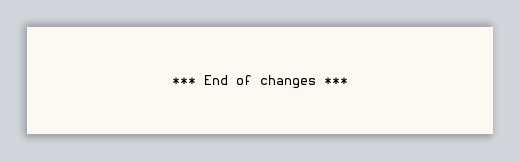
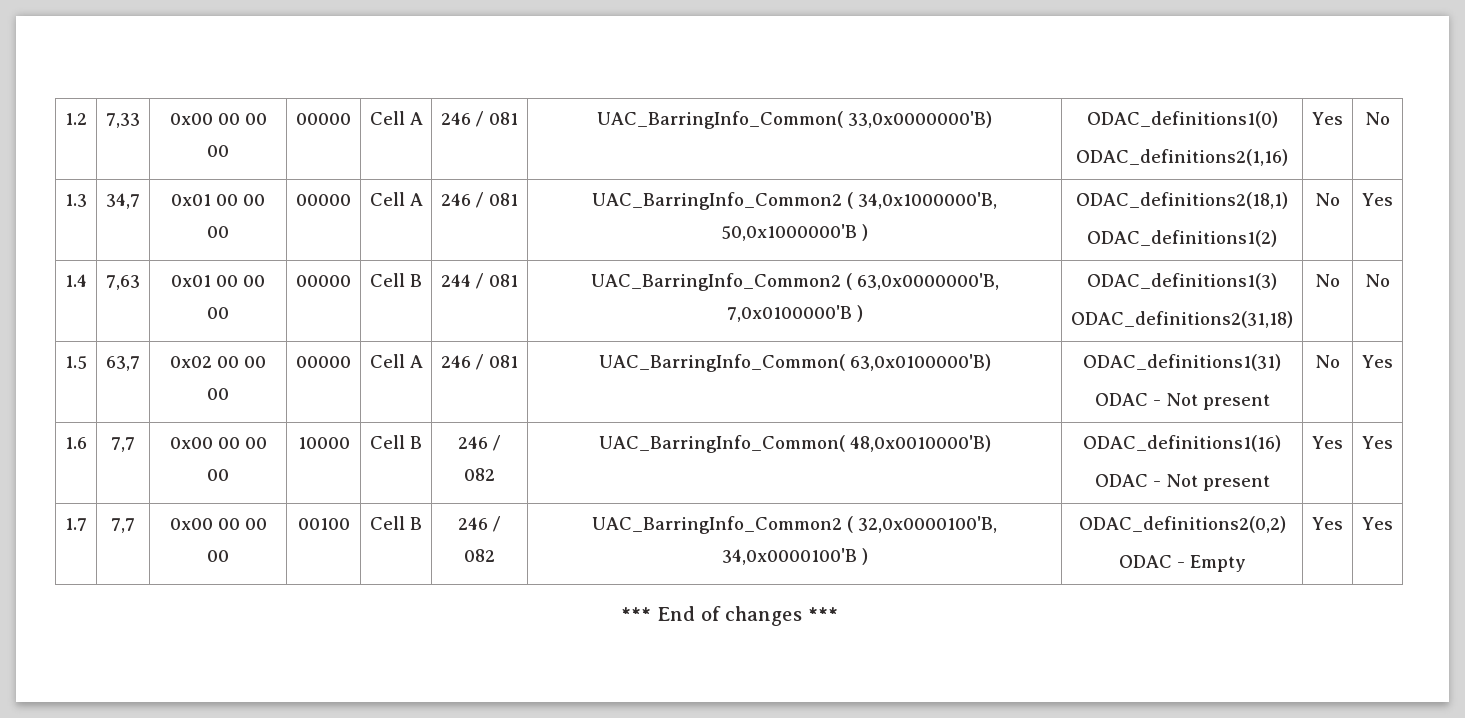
+ 1.2 | 7,33 | 0x00 00 00 00 | 00000 | Cell A | 246 / 081 | UAC_BarringInfo_Common( 33,0x0000000'B) | ODAC_definitions1(0)
+ ODAC_definitions2(1,16) | Yes | No
+ 1.3 | 34,7 | 0x01 00 00 00 | 00000 | Cell A | 246 / 081 | UAC_BarringInfo_Common2 ( 34,0x1000000'B, 50,0x1000000'B ) | ODAC_definitions2(18,1)
+ ODAC_definitions1(2) | No | Yes
+ 1.4 | 7,63 | 0x01 00 00 00 | 00000 | Cell B | 244 / 081 | UAC_BarringInfo_Common2 ( 63,0x0000000'B, 7,0x0100000'B ) | ODAC_definitions1(3)
+ ODAC_definitions2(31,18) | No | No
+ 1.5 | 63,7 | 0x02 00 00 00 | 00000 | Cell A | 246 / 081 | UAC_BarringInfo_Common( 63,0x0100000'B) | ODAC_definitions1(31)
+ ODAC - Not present | No | Yes
+ 1.6 | 7,7 | 0x00 00 00 00 | 10000 | Cell B | 246 / 082 | UAC_BarringInfo_Common( 48,0x0010000'B) | ODAC_definitions1(16)
+ ODAC - Not present | Yes | Yes
+ 1.7 | 7,7 | 0x00 00 00 00 | 00100 | Cell B | 246 / 082 | UAC_BarringInfo_Common2 ( 32,0x0000100'B, 34,0x0000100'B ) | ODAC_definitions2(0,2)
+ ODAC - Empty | Yes | Yes

